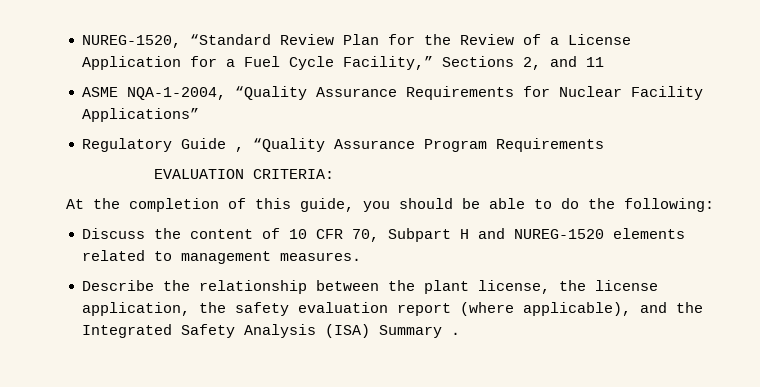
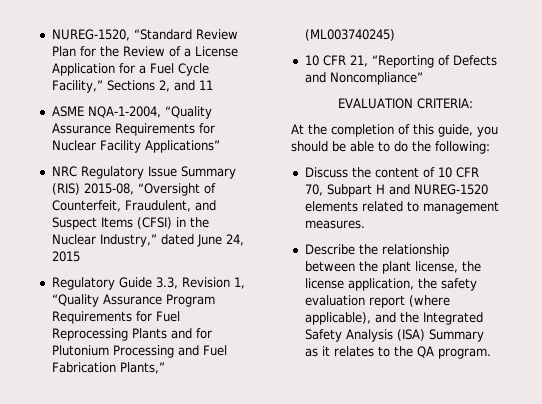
+ NRC Regulatory Issue Summary (RIS) 2015-08, “Oversight of Counterfeit, Fraudulent, and Suspect Items (CFSI) in the Nuclear Industry,” dated June 24, 2015
- Regulatory Guide , “Quality Assurance Program Requirements
+ Regulatory Guide 3.3, Revision 1, “Quality Assurance Program Requirements for Fuel Reprocessing Plants and for Plutonium Processing and Fuel Fabrication Plants,” (ML003740245)
+ 10 CFR 21, “Reporting of Defects and Noncompliance”
- Describe the relationship between the plant license, the license application, the safety evaluation report (where applicable), and the Integrated Safety Analysis (ISA) Summary .
+ Describe the relationship between the plant license, the license application, the safety evaluation report (where applicable), and the Integrated Safety Analysis (ISA) Summary as it relates to the QA program.

